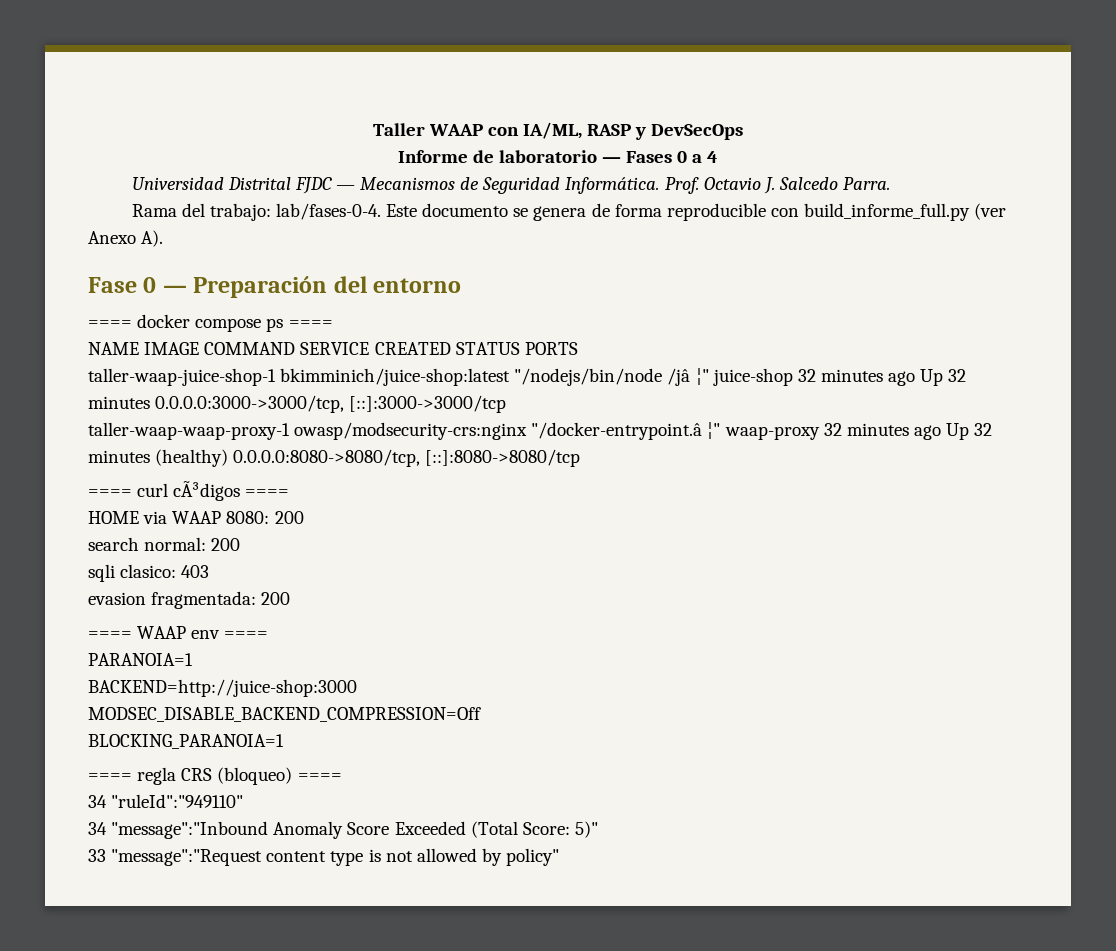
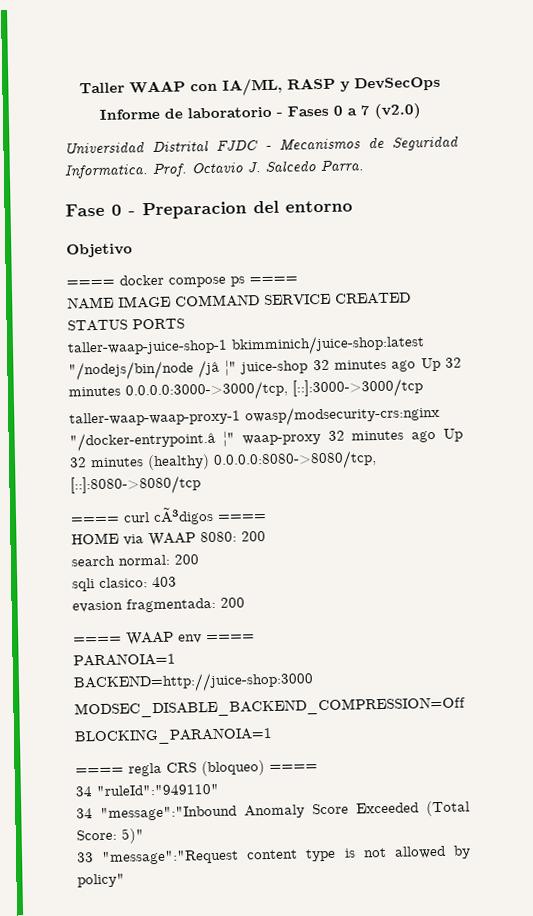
- Informe de laboratorio — Fases 0 a 4
+ Informe de laboratorio - Fases 0 a 7 (v2.0)
- Universidad Distrital FJDC — Mecanismos de Seguridad Informática.
+ Universidad Distrital FJDC - Mecanismos de Seguridad Informatica.
- Rama del trabajo: lab/fases-0-4. Este documento se genera de forma reproducible con build_informe_full.py (ver Anexo A).
- Fase 0 — Preparación del entorno
+ Fase 0 - Preparacion del entorno
+ Objetivo

